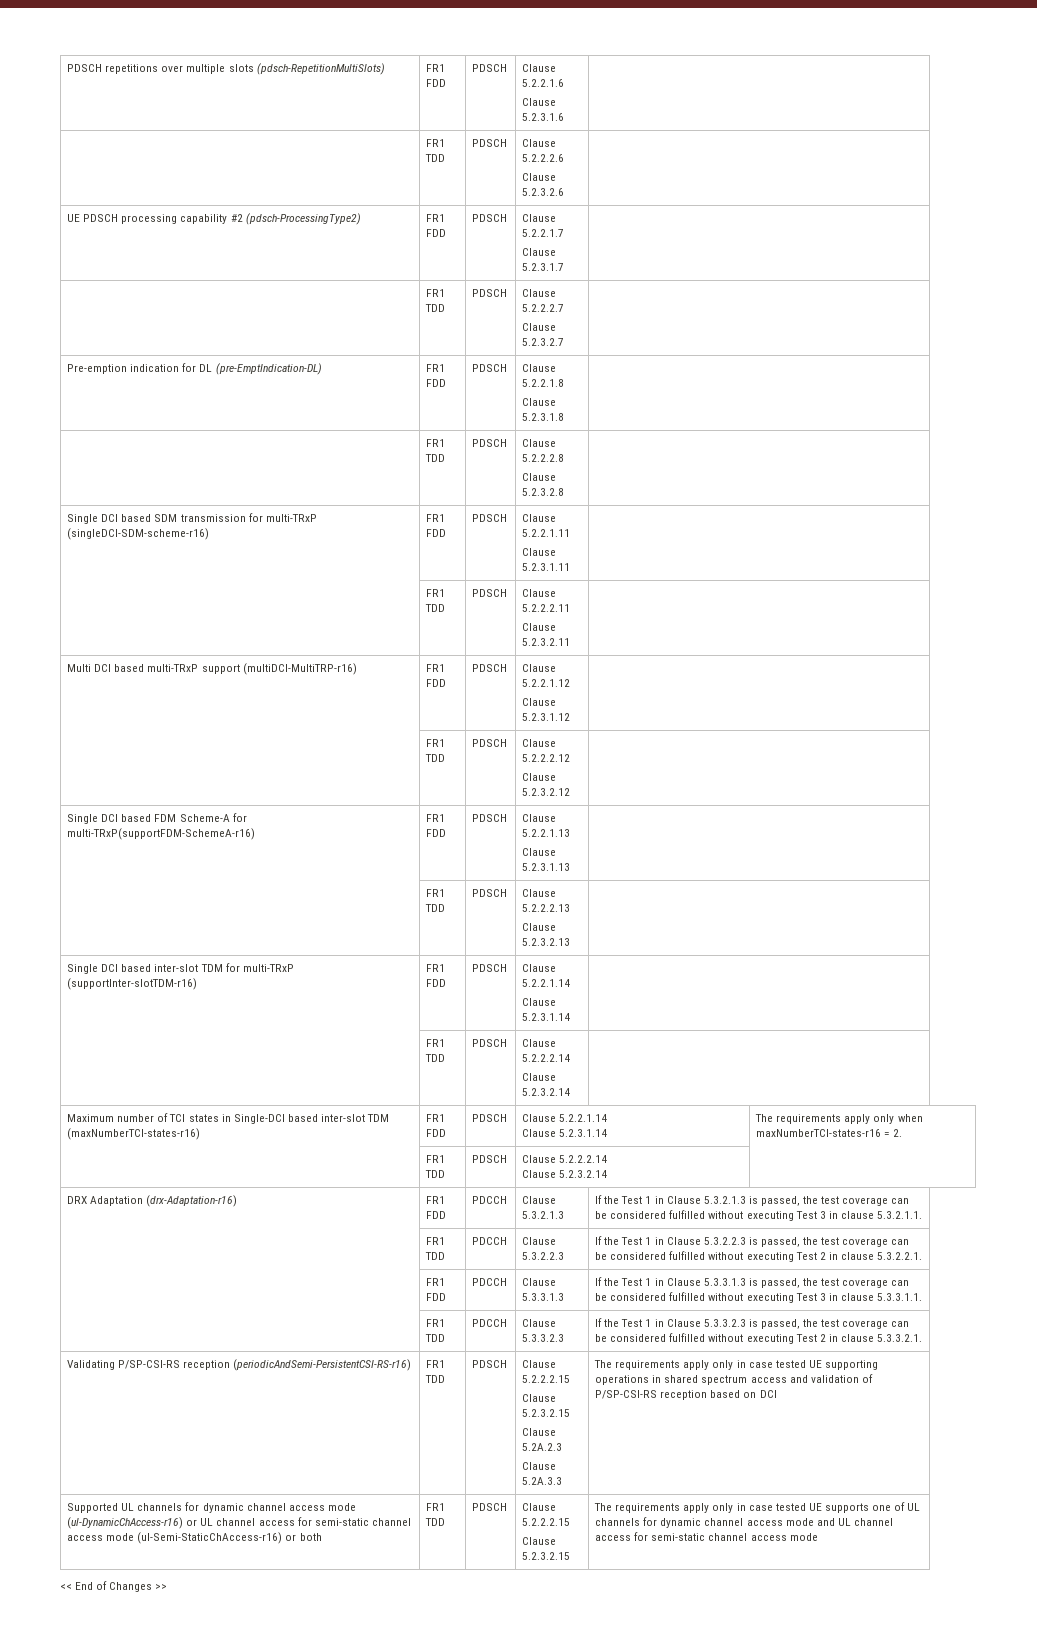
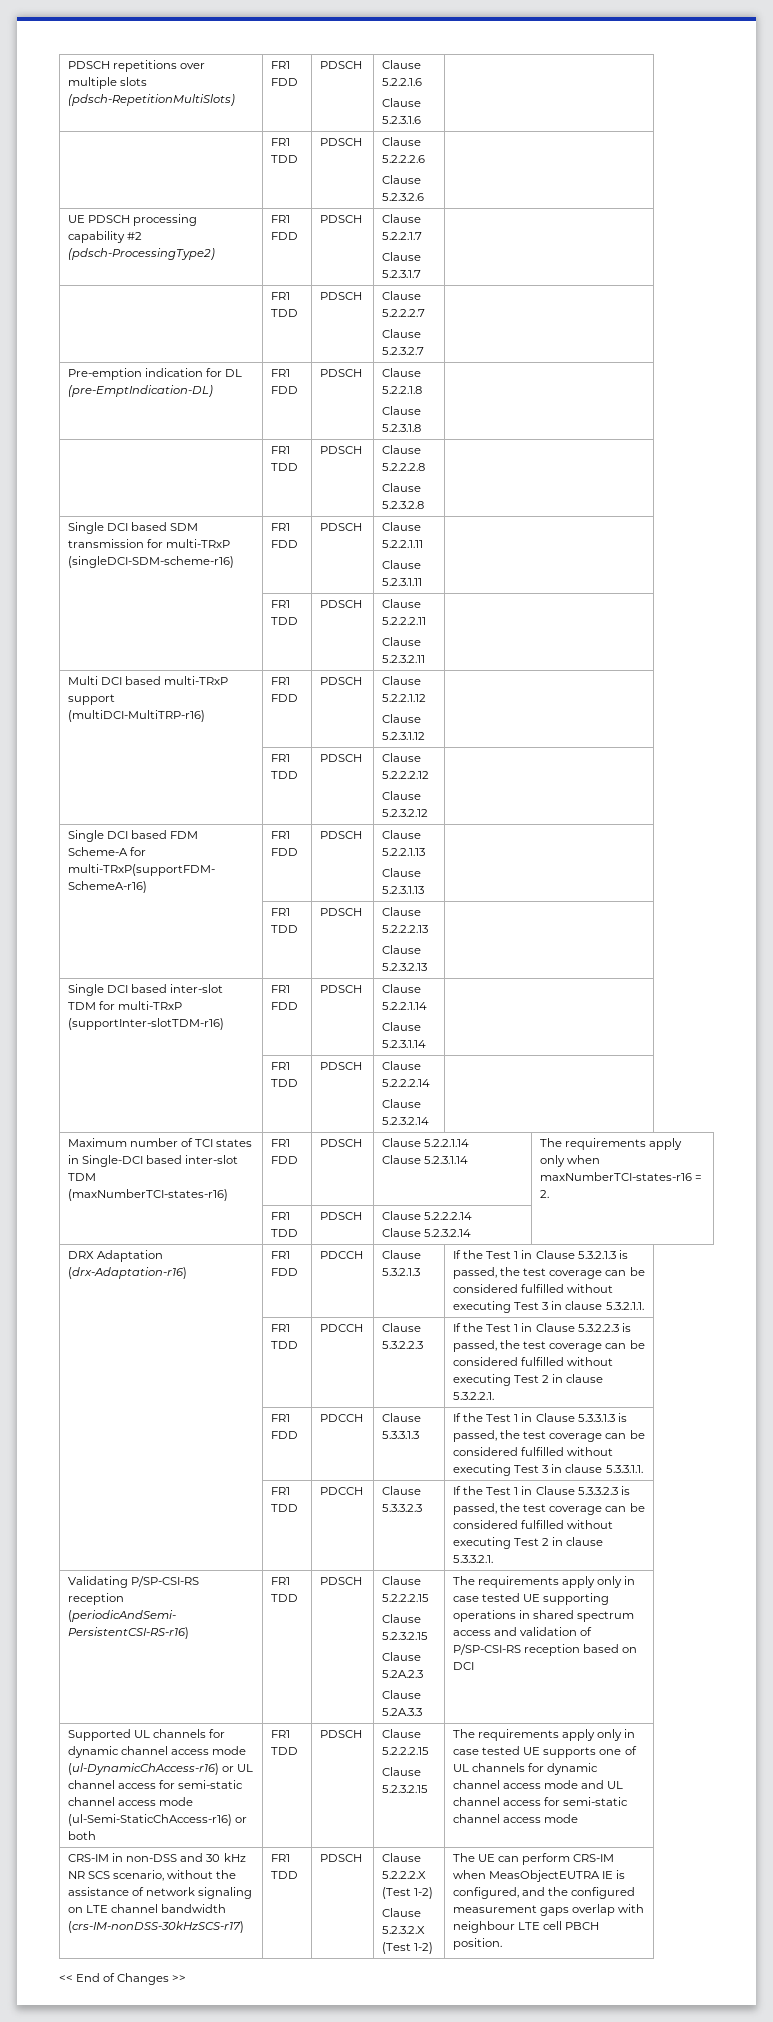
+ CRS-IM in non-DSS and 30 kHz NR SCS scenario, without the assistance of network signaling on LTE channel bandwidth (crs-IM-nonDSS-30kHzSCS-r17) | FR1 TDD | PDSCH | Clause 5.2.2.2.X (Test 1-2)
+ Clause 5.2.3.2.X (Test 1-2) | The UE can perform CRS-IM when MeasObjectEUTRA IE is configured, and the configured measurement gaps overlap with neighbour LTE cell PBCH position.

